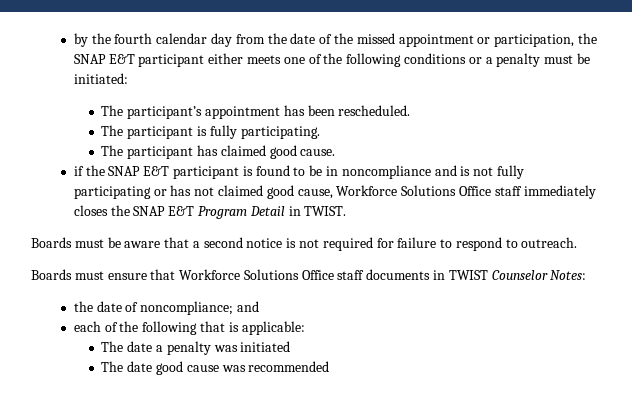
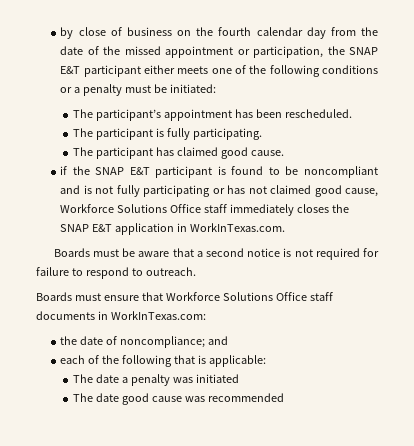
- by the fourth calendar day from the date of the missed appointment or participation, the SNAP E&T participant either meets one of the following conditions or a penalty must be initiated:
+ by close of business on the fourth calendar day from the date of the missed appointment or participation, the SNAP E&T participant either meets one of the following conditions or a penalty must be initiated:
- if the SNAP E&T participant is found to be in noncompliance and is not fully participating or has not claimed good cause, Workforce Solutions Office staff immediately closes the SNAP E&T Program Detail in TWIST.
+ if the SNAP E&T participant is found to be noncompliant and is not fully participating or has not claimed good cause, Workforce Solutions Office staff immediately closes the SNAP E&T application in WorkInTexas.com.
- Boards must ensure that Workforce Solutions Office staff documents in TWIST Counselor Notes:
+ Boards must ensure that Workforce Solutions Office staff documents in WorkInTexas.com:

